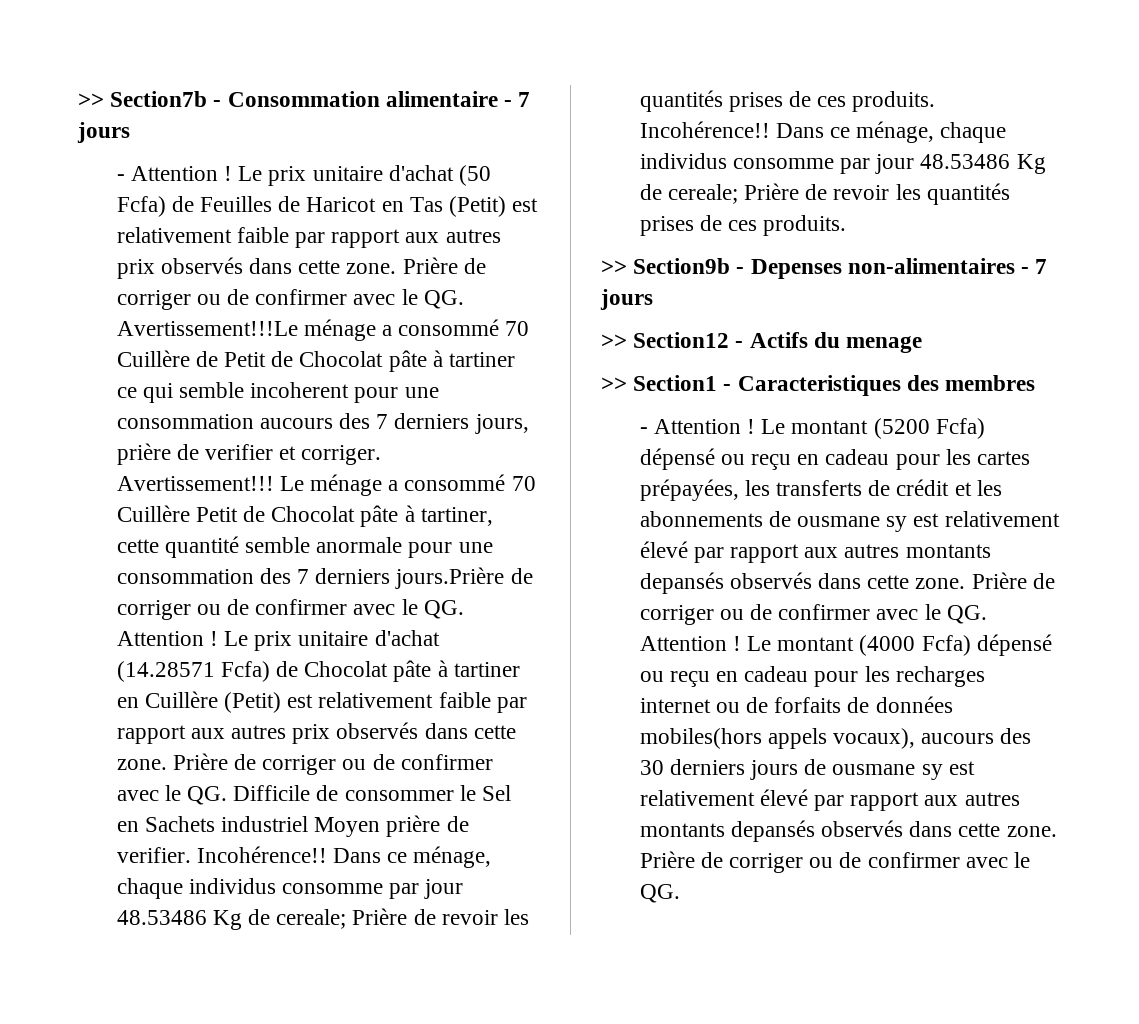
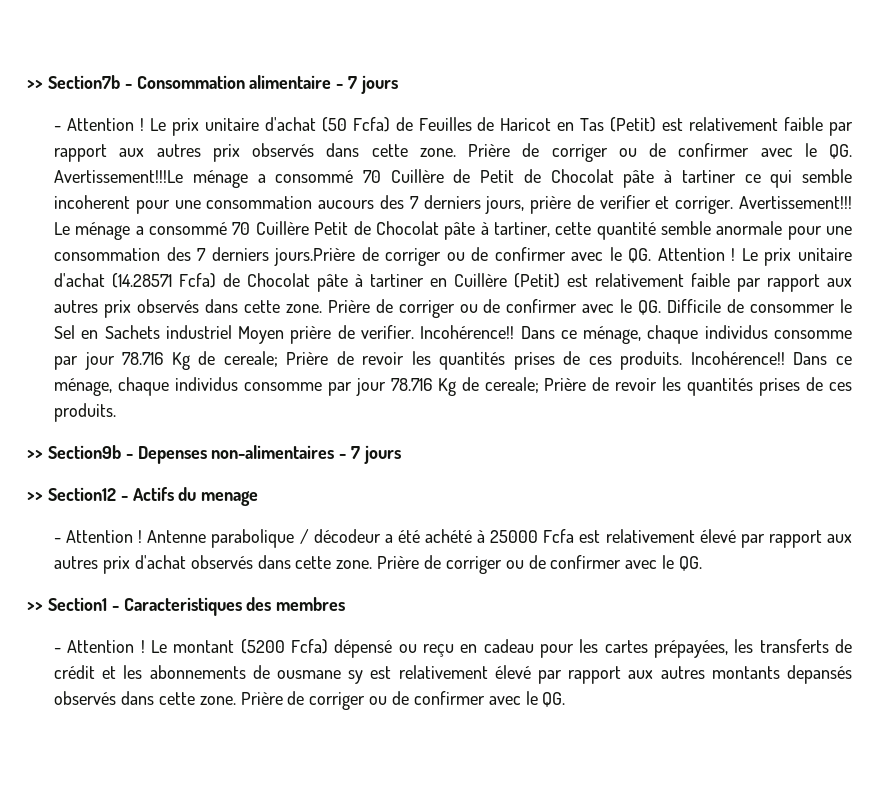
- Prière de corriger ou de confirmer avec le QG. Difficile de consommer le Sel en Sachets industriel Moyen prière de verifier. Incohérence!! Dans ce ménage, chaque individus consomme par jour 48.53486 Kg de cereale; Prière de revoir les quantités prises de ces produits. Incohérence!! Dans ce ménage, chaque individus consomme par jour 48.53486 Kg de cereale; Prière de revoir les quantités prises de ces produits.
+ Prière de corriger ou de confirmer avec le QG. Difficile de consommer le Sel en Sachets industriel Moyen prière de verifier. Incohérence!! Dans ce ménage, chaque individus consomme par jour 78.716 Kg de cereale; Prière de revoir les quantités prises de ces produits. Incohérence!! Dans ce ménage, chaque individus consomme par jour 78.716 Kg de cereale; Prière de revoir les quantités prises de ces produits.
+ - Attention ! Antenne parabolique / décodeur a été achété à 25000 Fcfa est relativement élevé par rapport aux autres prix d'achat observés dans cette zone. Prière de corriger ou de confirmer avec le QG.
- Le montant (5200 Fcfa) dépensé ou reçu en cadeau pour les cartes prépayées, les transferts de crédit et les abonnements de ousmane sy est relativement élevé par rapport aux autres montants depansés observés dans cette zone. Prière de corriger ou de confirmer avec le QG. Attention ! Le montant (4000 Fcfa) dépensé ou reçu en cadeau pour les recharges internet ou de forfaits de données mobiles(hors appels vocaux), aucours des 30 derniers jours de ousmane sy est relativement élevé par rapport aux autres montants depansés observés dans cette zone. Prière de corriger ou de confirmer avec le QG.
+ Le montant (5200 Fcfa) dépensé ou reçu en cadeau pour les cartes prépayées, les transferts de crédit et les abonnements de ousmane sy est relativement élevé par rapport aux autres montants depansés observés dans cette zone. Prière de corriger ou de confirmer avec le QG.

